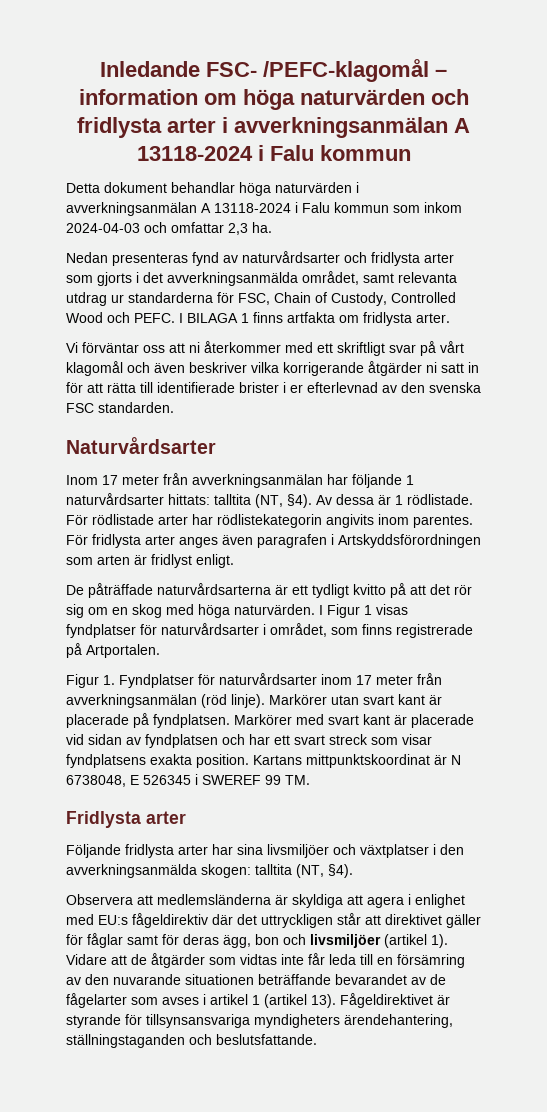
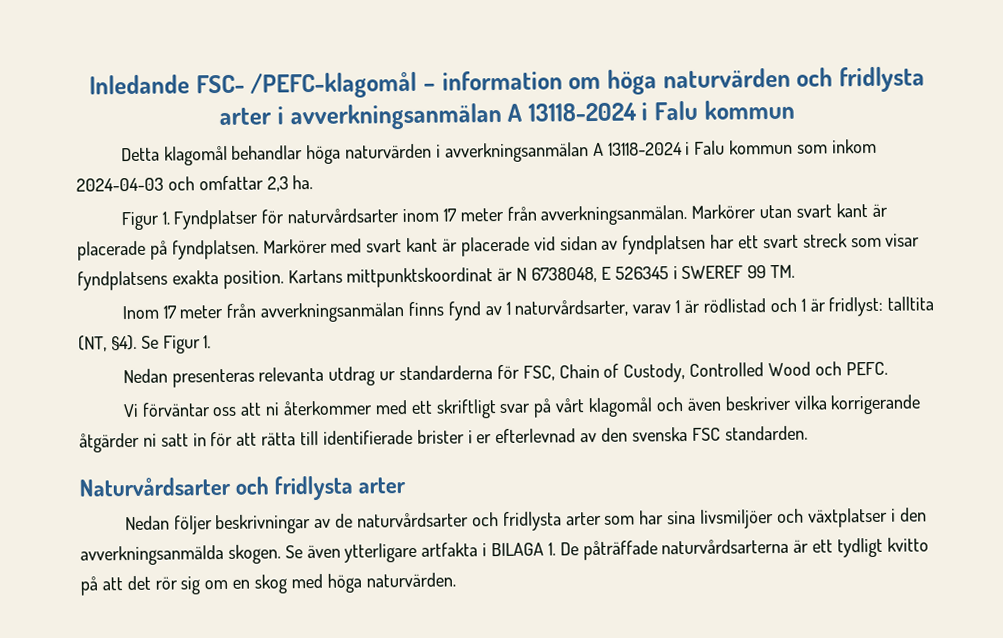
- Detta dokument behandlar höga naturvärden i avverkningsanmälan A 13118-2024 i Falu kommun som inkom 2024-04-03 och omfattar 2,3 ha.
+ Detta klagomål behandlar höga naturvärden i avverkningsanmälan A 13118-2024 i Falu kommun som inkom 2024-04-03 och omfattar 2,3 ha.
- Nedan presenteras fynd av naturvårdsarter och fridlysta arter som gjorts i det avverkningsanmälda området, samt relevanta utdrag ur standarderna för FSC, Chain of Custody, Controlled Wood och PEFC. I BILAGA 1 finns artfakta om fridlysta arter.
+ Figur 1. Fyndplatser för naturvårdsarter inom 17 meter från avverkningsanmälan. Markörer utan svart kant är placerade på fyndplatsen. Markörer med svart kant är placerade vid sidan av fyndplatsen har ett svart streck som visar fyndplatsens exakta position. Kartans mittpunktskoordinat är N 6738048, E 526345 i SWEREF 99 TM.
+ Inom 17 meter från avverkningsanmälan finns fynd av 1 naturvårdsarter, varav 1 är rödlistad och 1 är fridlyst: talltita (NT, §4). Se Figur 1.
+ Nedan presenteras relevanta utdrag ur standarderna för FSC, Chain of Custody, Controlled Wood och PEFC.
- Naturvårdsarter
- Inom 17 meter från avverkningsanmälan har följande 1 naturvårdsarter hittats: talltita (NT, §4). Av dessa är 1 rödlistade. För rödlistade arter har rödlistekategorin angivits inom parentes. För fridlysta arter anges även paragrafen i Artskyddsförordningen som arten är fridlyst enligt.
- De påträffade naturvårdsarterna är ett tydligt kvitto på att det rör sig om en skog med höga naturvärden. I Figur 1 visas fyndplatser för naturvårdsarter i området, som finns registrerade på Artportalen.
- Figur 1. Fyndplatser för naturvårdsarter inom 17 meter från avverkningsanmälan (röd linje). Markörer utan svart kant är placerade på fyndplatsen. Markörer med svart kant är placerade vid sidan av fyndplatsen och har ett svart streck som visar fyndplatsens exakta position. Kartans mittpunktskoordinat är N 6738048, E 526345 i SWEREF 99 TM.
- Fridlysta arter
- Följande fridlysta arter har sina livsmiljöer och växtplatser i den avverkningsanmälda skogen: talltita (NT, §4).
- Observera att medlemsländerna är skyldiga att agera i enlighet med EU:s fågeldirektiv där det uttryckligen står att direktivet gäller för fåglar samt för deras ägg, bon och livsmiljöer (artikel 1). Vidare att de åtgärder som vidtas inte får leda till en försämring av den nuvarande situationen beträffande bevarandet av de fågelarter som avses i artikel 1 (artikel 13). Fågeldirektivet är styrande för tillsynsansvariga myndigheters ärendehantering, ställningstaganden och beslutsfattande.
+ Naturvårdsarter och fridlysta arter
+ Nedan följer beskrivningar av de naturvårdsarter och fridlysta arter som har sina livsmiljöer och växtplatser i den avverkningsanmälda skogen. Se även ytterligare artfakta i BILAGA 1. De påträffade naturvårdsarterna är ett tydligt kvitto på att det rör sig om en skog med höga naturvärden.

